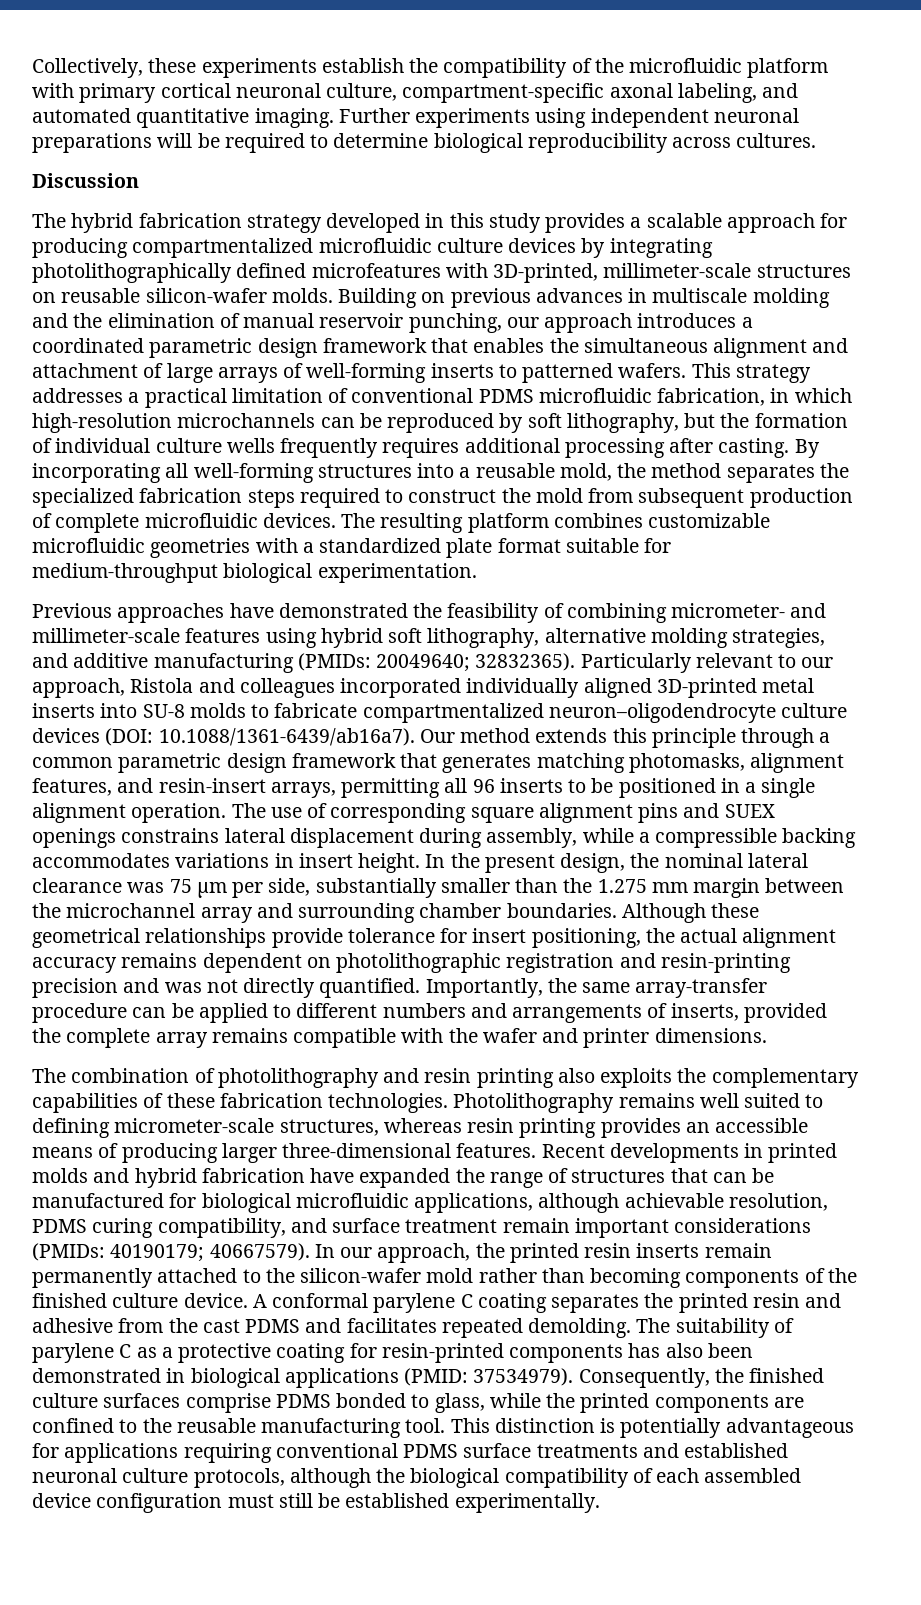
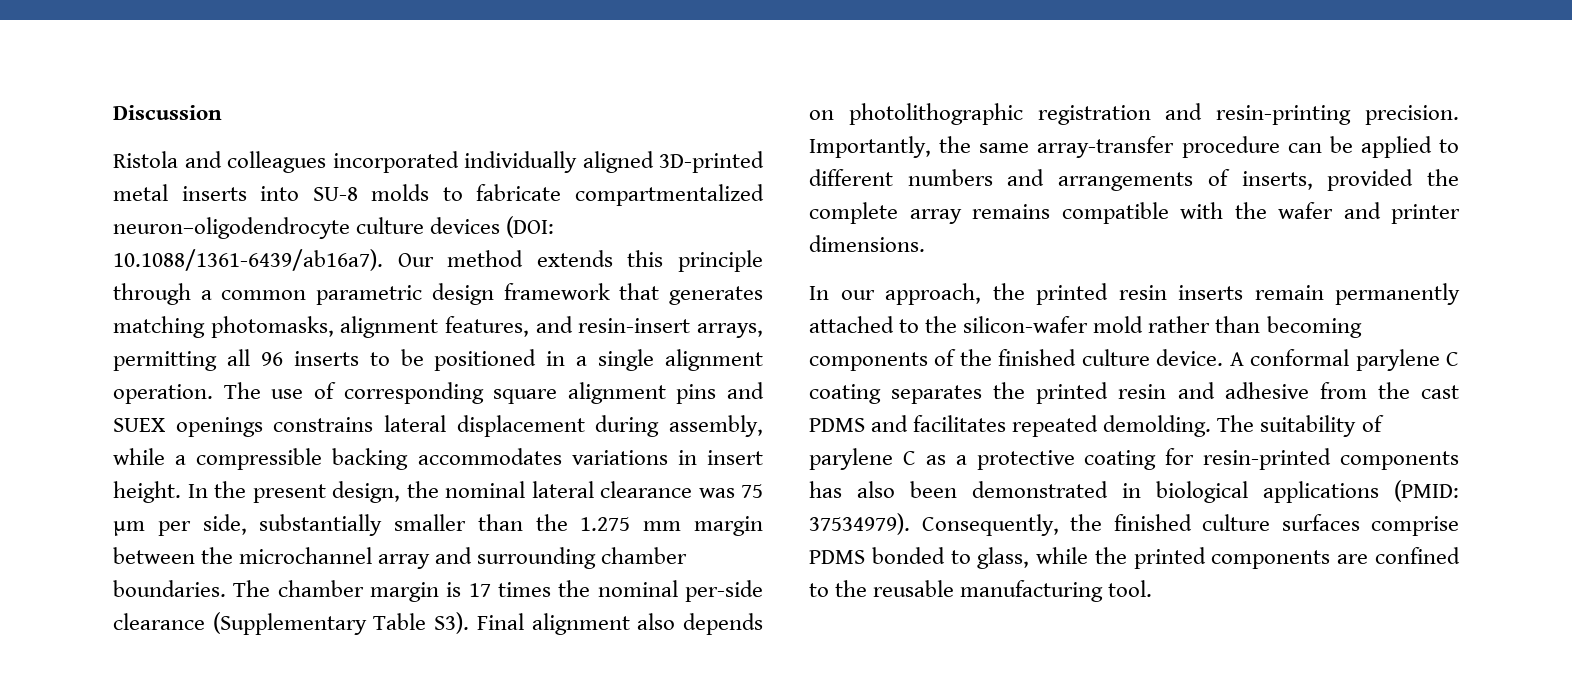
- Collectively, these experiments establish the compatibility of the microfluidic platform with primary cortical neuronal culture, compartment-specific axonal labeling, and automated quantitative imaging. Further experiments using independent neuronal preparations will be required to determine biological reproducibility across cultures.
  Discussion
- The hybrid fabrication strategy developed in this study provides a scalable approach for producing compartmentalized microfluidic culture devices by integrating photolithographically defined microfeatures with 3D-printed, millimeter-scale structures on reusable silicon-wafer molds. Building on previous advances in multiscale molding and the elimination of manual reservoir punching, our approach introduces a coordinated parametric design framework that enables the simultaneous alignment and attachment of large arrays of well-forming inserts to patterned wafers. This strategy addresses a practical limitation of conventional PDMS microfluidic fabrication, in which high-resolution microchannels can be reproduced by soft lithography, but the formation of individual culture wells frequently requires additional processing after casting. By incorporating all well-forming structures into a reusable mold, the method separates the specialized fabrication steps required to construct the mold from subsequent production of complete microfluidic devices. The resulting platform combines customizable microfluidic geometries with a standardized plate format suitable for medium-throughput biological experimentation.
- Previous approaches have demonstrated the feasibility of combining micrometer- and millimeter-scale features using hybrid soft lithography, alternative molding strategies, and additive manufacturing (PMIDs: 20049640; 32832365). Particularly relevant to our approach, Ristola and colleagues incorporated individually aligned 3D-printed metal inserts into SU-8 molds to fabricate compartmentalized neuron–oligodendrocyte culture devices (DOI: 10.1088/1361-6439/ab16a7). Our method extends this principle through a common parametric design framework that generates matching photomasks, alignment features, and resin-insert arrays, permitting all 96 inserts to be positioned in a single alignment operation.
+ Ristola and colleagues incorporated individually aligned 3D-printed metal inserts into SU-8 molds to fabricate compartmentalized neuron–oligodendrocyte culture devices (DOI: 10.1088/1361-6439/ab16a7). Our method extends this principle through a common parametric design framework that generates matching photomasks, alignment features, and resin-insert arrays, permitting all 96 inserts to be positioned in a single alignment operation.
- Although these geometrical relationships provide tolerance for insert positioning, the actual alignment accuracy remains dependent on photolithographic registration and resin-printing precision and was not directly quantified.
+ The chamber margin is 17 times the nominal per-side clearance (Supplementary Table S3). Final alignment also depends on photolithographic registration and resin-printing precision.
- The combination of photolithography and resin printing also exploits the complementary capabilities of these fabrication technologies. Photolithography remains well suited to defining micrometer-scale structures, whereas resin printing provides an accessible means of producing larger three-dimensional features. Recent developments in printed molds and hybrid fabrication have expanded the range of structures that can be manufactured for biological microfluidic applications, although achievable resolution, PDMS curing compatibility, and surface treatment remain important considerations (PMIDs: 40190179; 40667579).
- This distinction is potentially advantageous for applications requiring conventional PDMS surface treatments and established neuronal culture protocols, although the biological compatibility of each assembled device configuration must still be established experimentally.

